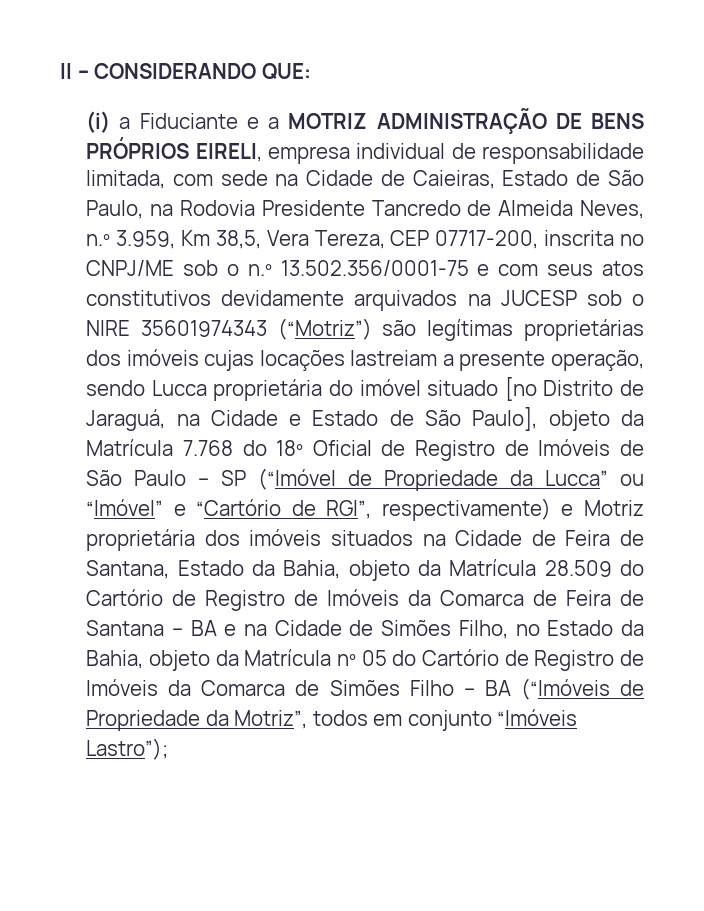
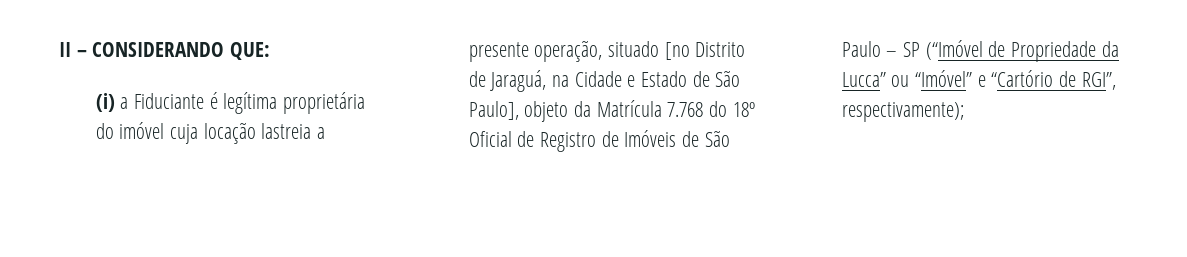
- (i) a Fiduciante e a MOTRIZ ADMINISTRAÇÃO DE BENS PRÓPRIOS EIRELI, empresa individual de responsabilidade limitada, com sede na Cidade de Caieiras, Estado de São Paulo, na Rodovia Presidente Tancredo de Almeida Neves, n.º 3.959, Km 38,5, Vera Tereza, CEP 07717-200, inscrita no CNPJ/ME sob o n.º 13.502.356/0001-75 e com seus atos constitutivos devidamente arquivados na JUCESP sob o NIRE 35601974343 (“Motriz”) são legítimas proprietárias dos imóveis cujas locações lastreiam a presente operação, sendo Lucca proprietária do imóvel situado [no Distrito de Jaraguá, na Cidade e Estado de São Paulo], objeto da Matrícula 7.768 do 18º Oficial de Registro de Imóveis de São Paulo – SP (“Imóvel de Propriedade da Lucca” ou “Imóvel” e “Cartório de RGI”, respectivamente) e Motriz proprietária dos imóveis situados na Cidade de Feira de Santana, Estado da Bahia, objeto da Matrícula 28.509 do Cartório de Registro de Imóveis da Comarca de Feira de Santana – BA e na Cidade de Simões Filho, no Estado da Bahia, objeto da Matrícula nº 05 do Cartório de Registro de Imóveis da Comarca de Simões Filho – BA (“Imóveis de Propriedade da Motriz”, todos em conjunto “Imóveis Lastro”);
+ (i) a Fiduciante é legítima proprietária do imóvel cuja locação lastreia a presente operação, situado [no Distrito de Jaraguá, na Cidade e Estado de São Paulo], objeto da Matrícula 7.768 do 18º Oficial de Registro de Imóveis de São Paulo – SP (“Imóvel de Propriedade da Lucca” ou “Imóvel” e “Cartório de RGI”, respectivamente);

